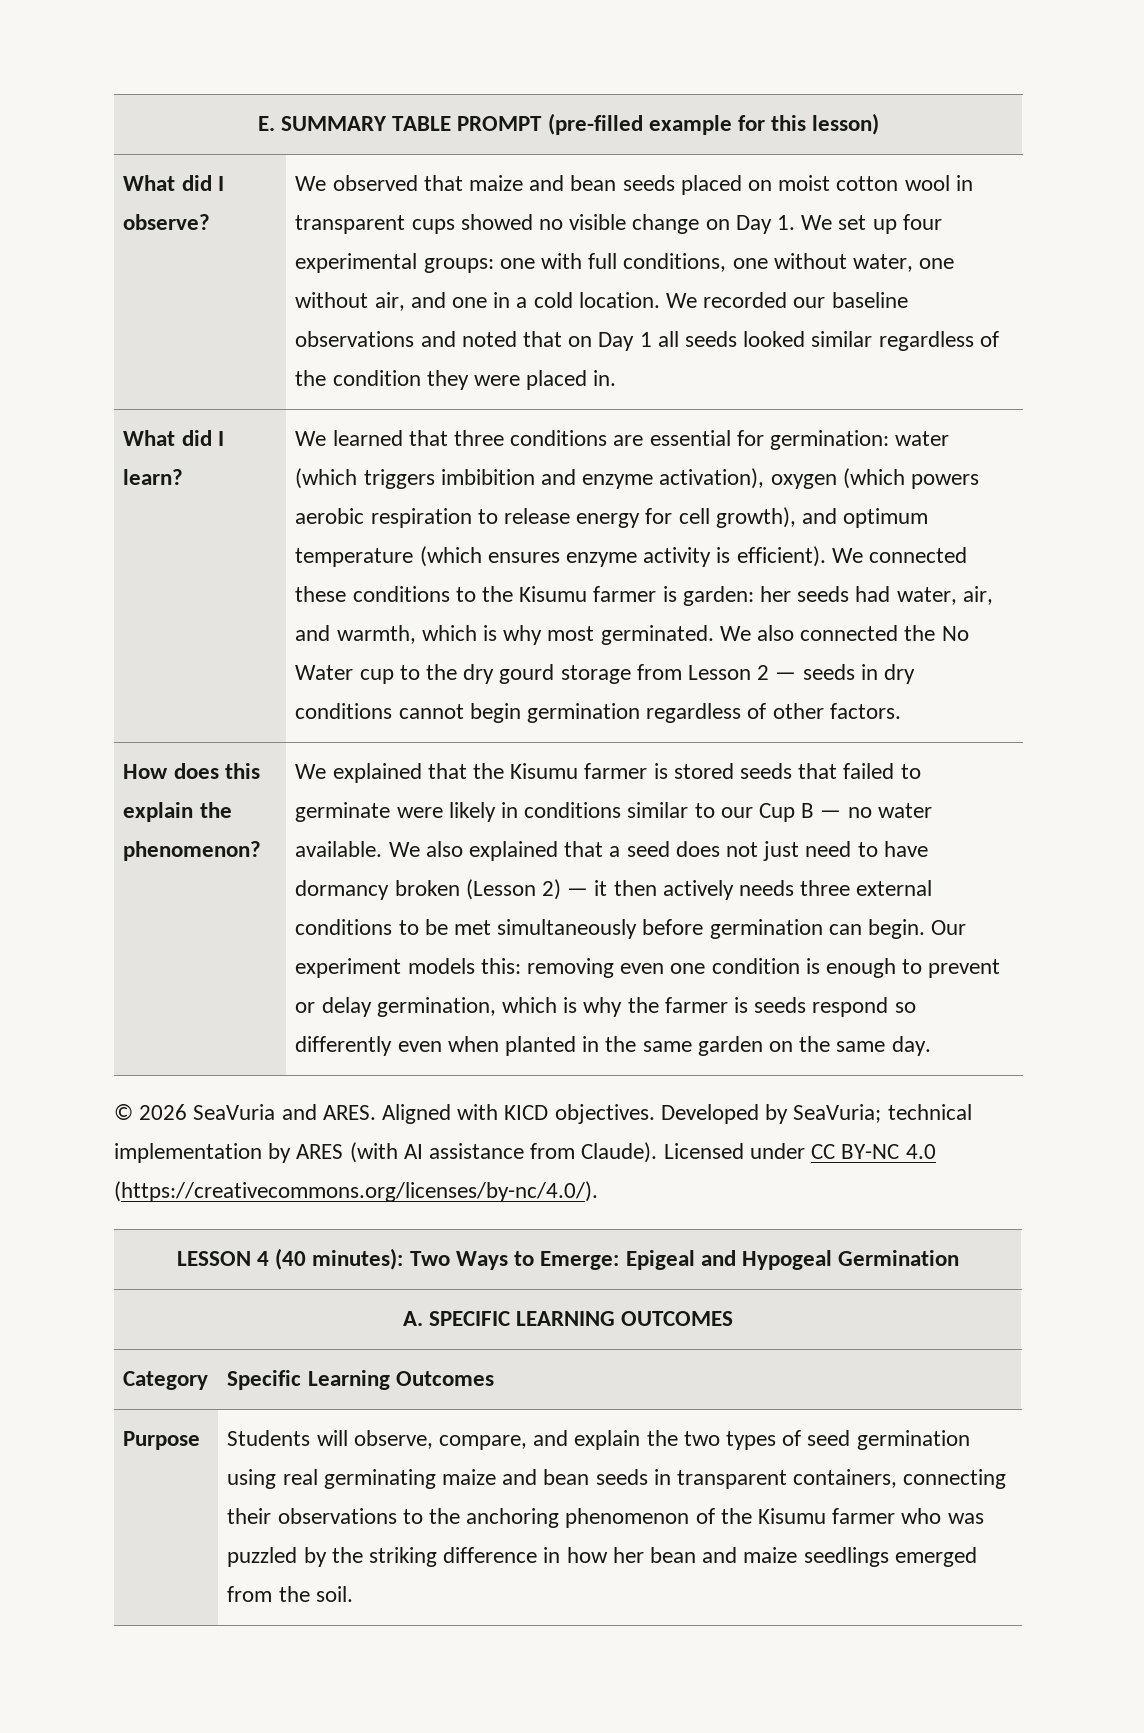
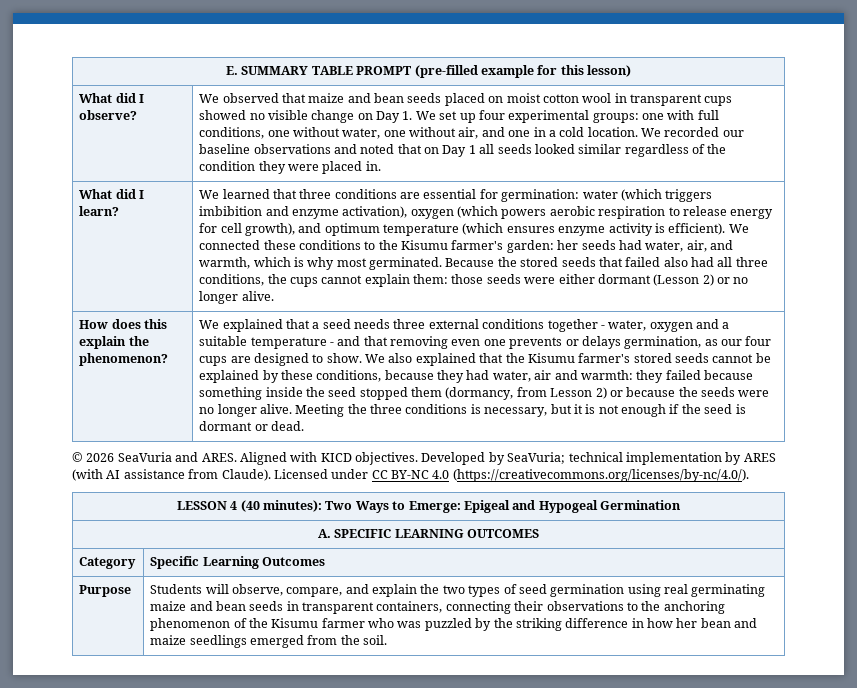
- We connected these conditions to the Kisumu farmer is garden: her seeds had water, air, and warmth, which is why most germinated.
+ We connected these conditions to the Kisumu farmer's garden: her seeds had water, air, and warmth, which is why most germinated.
- We also connected the No Water cup to the dry gourd storage from Lesson 2 — seeds in dry conditions cannot begin germination regardless of other factors.
+ Because the stored seeds that failed also had all three conditions, the cups cannot explain them: those seeds were either dormant (Lesson 2) or no longer alive.
- We explained that the Kisumu farmer is stored seeds that failed to germinate were likely in conditions similar to our Cup B — no water available. We also explained that a seed does not just need to have dormancy broken (Lesson 2) — it then actively needs three external conditions to be met simultaneously before germination can begin. Our experiment models this: removing even one condition is enough to prevent or delay germination, which is why the farmer is seeds respond so differently even when planted in the same garden on the same day.
+ We explained that a seed needs three external conditions together - water, oxygen and a suitable temperature - and that removing even one prevents or delays germination, as our four cups are designed to show. We also explained that the Kisumu farmer's stored seeds cannot be explained by these conditions, because they had water, air and warmth: they failed because something inside the seed stopped them (dormancy, from Lesson 2) or because the seeds were no longer alive. Meeting the three conditions is necessary, but it is not enough if the seed is dormant or dead.

